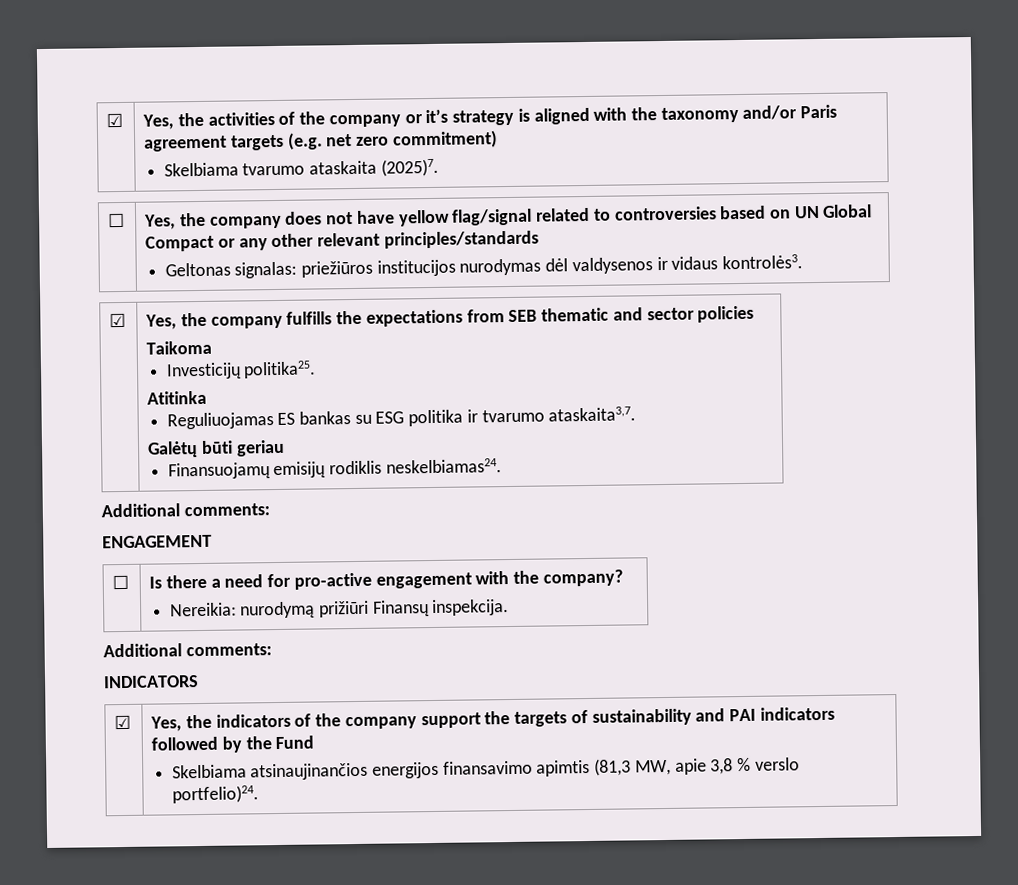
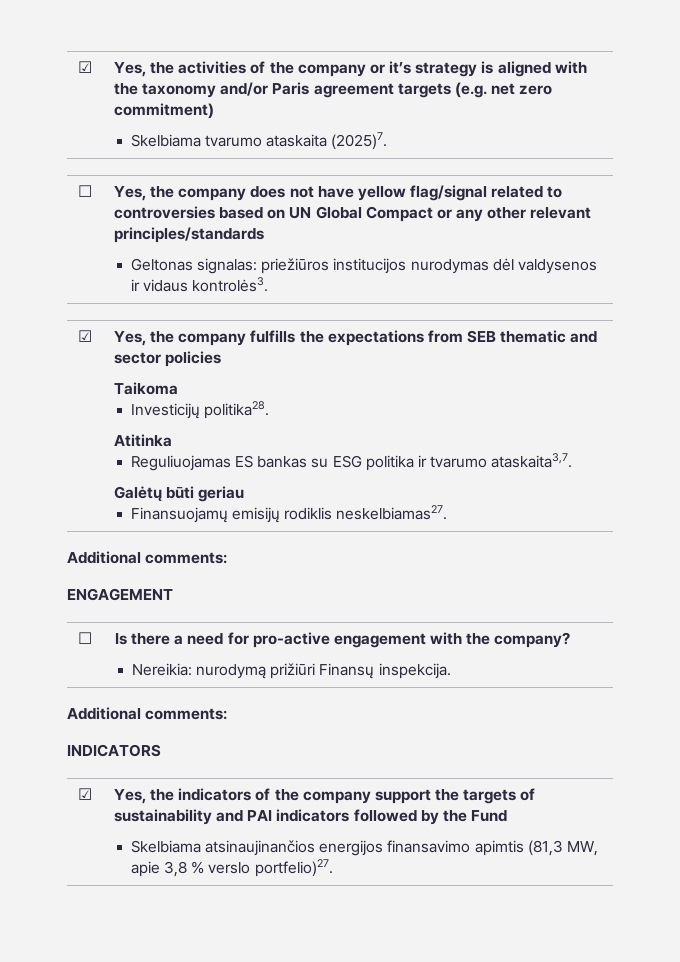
  ☑ | Yes, the company fulfills the expectations from SEB thematic and sector policies
  Taikoma
- Investicijų politika25.
+ Investicijų politika28.
  Atitinka
  Reguliuojamas ES bankas su ESG politika ir tvarumo ataskaita3,7.
  Galėtų būti geriau
- Finansuojamų emisijų rodiklis neskelbiamas24.
+ Finansuojamų emisijų rodiklis neskelbiamas27.
  ☑ | Yes, the indicators of the company support the targets of sustainability and PAI indicators followed by the Fund
- Skelbiama atsinaujinančios energijos finansavimo apimtis (81,3 MW, apie 3,8 % verslo portfelio)24.
+ Skelbiama atsinaujinančios energijos finansavimo apimtis (81,3 MW, apie 3,8 % verslo portfelio)27.

